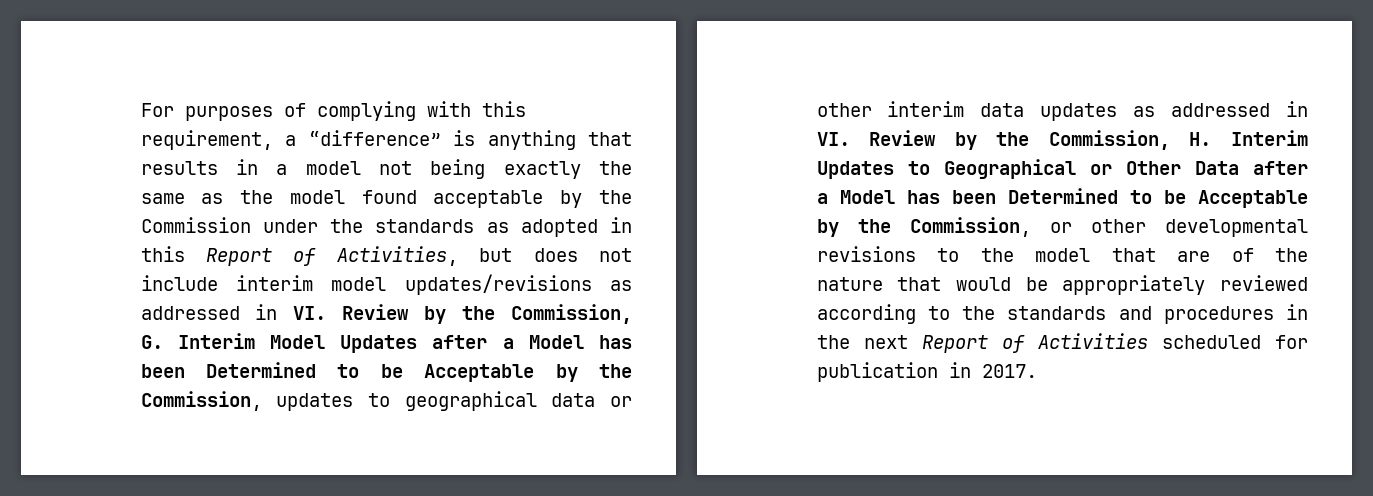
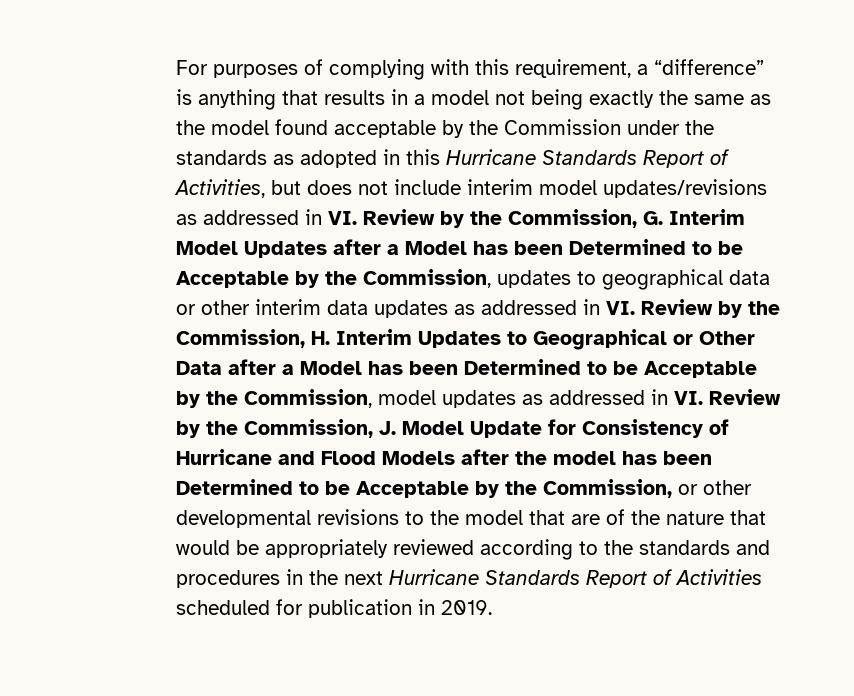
- For purposes of complying with this requirement, a “difference” is anything that results in a model not being exactly the same as the model found acceptable by the Commission under the standards as adopted in this Report of Activities, but does not include interim model updates/revisions as addressed in VI. Review by the Commission, G. Interim Model Updates after a Model has been Determined to be Acceptable by the Commission, updates to geographical data or other interim data updates as addressed in VI. Review by the Commission, H. Interim Updates to Geographical or Other Data after a Model has been Determined to be Acceptable by the Commission, or other developmental revisions to the model that are of the nature that would be appropriately reviewed according to the standards and procedures in the next Report of Activities scheduled for publication in 2017.
+ For purposes of complying with this requirement, a “difference” is anything that results in a model not being exactly the same as the model found acceptable by the Commission under the standards as adopted in this Hurricane Standards Report of Activities, but does not include interim model updates/revisions as addressed in VI. Review by the Commission, G. Interim Model Updates after a Model has been Determined to be Acceptable by the Commission, updates to geographical data or other interim data updates as addressed in VI. Review by the Commission, H. Interim Updates to Geographical or Other Data after a Model has been Determined to be Acceptable by the Commission, model updates as addressed in VI. Review by the Commission, J. Model Update for Consistency of Hurricane and Flood Models after the model has been Determined to be Acceptable by the Commission, or other developmental revisions to the model that are of the nature that would be appropriately reviewed according to the standards and procedures in the next Hurricane Standards Report of Activities scheduled for publication in 2019.

